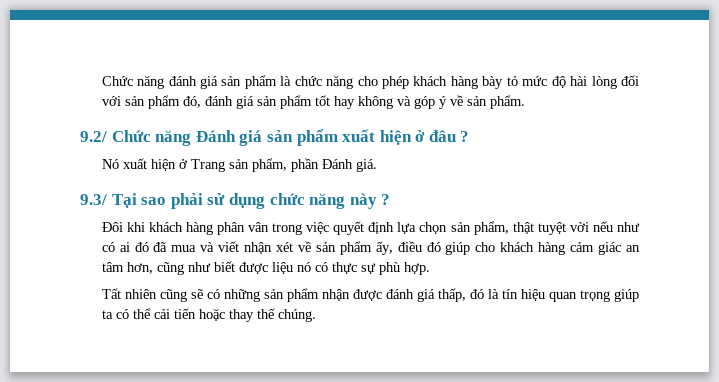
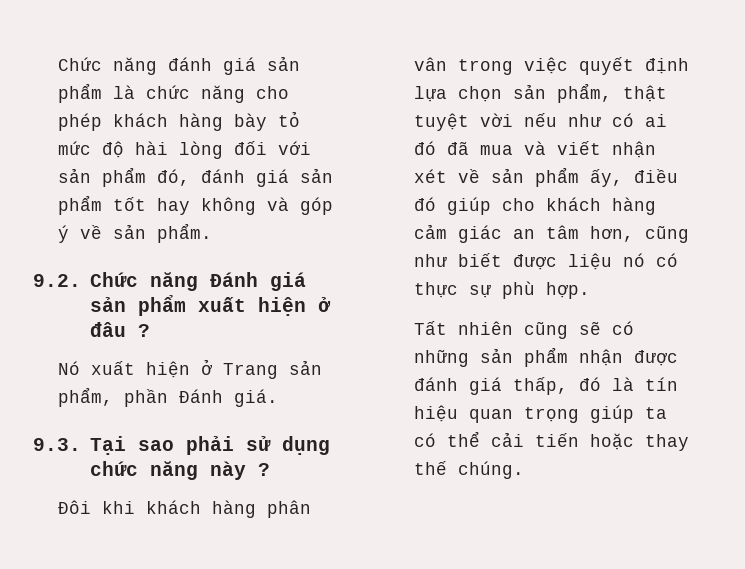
- 9.2/ Chức năng Đánh giá sản phẩm xuất hiện ở đâu ?
+ 9.2. Chức năng Đánh giá sản phẩm xuất hiện ở đâu ?
- 9.3/ Tại sao phải sử dụng chức năng này ?
+ 9.3. Tại sao phải sử dụng chức năng này ?

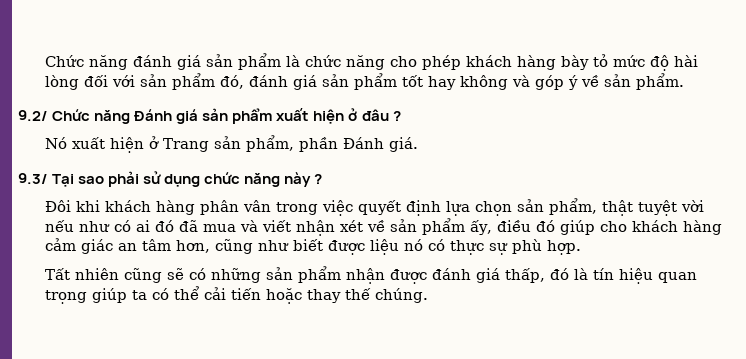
- 9.2. Chức năng Đánh giá sản phẩm xuất hiện ở đâu ?
+ 9.2/ Chức năng Đánh giá sản phẩm xuất hiện ở đâu ?
- 9.3. Tại sao phải sử dụng chức năng này ?
+ 9.3/ Tại sao phải sử dụng chức năng này ?

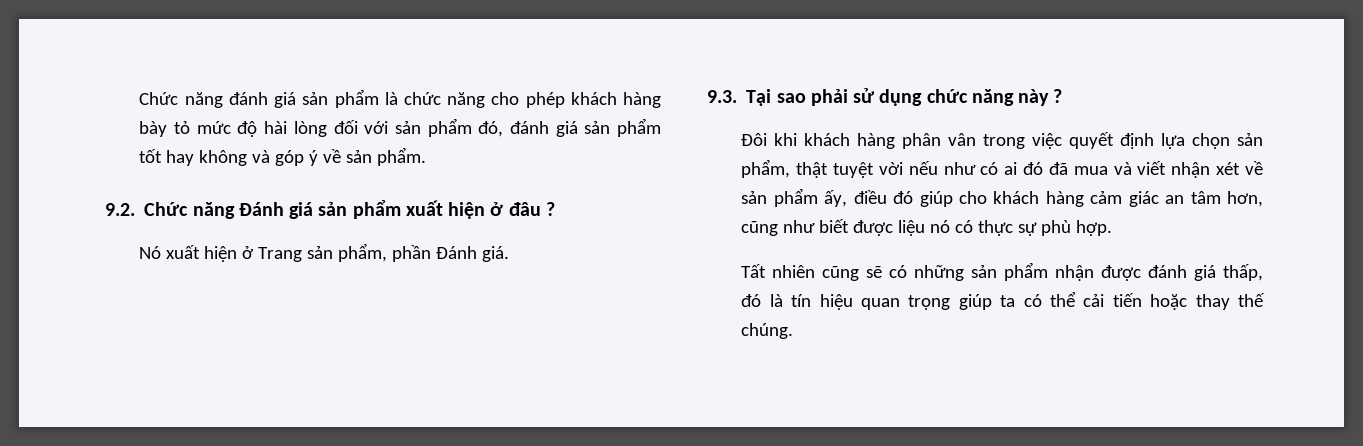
- 9.2/ Chức năng Đánh giá sản phẩm xuất hiện ở đâu ?
+ 9.2. Chức năng Đánh giá sản phẩm xuất hiện ở đâu ?
- 9.3/ Tại sao phải sử dụng chức năng này ?
+ 9.3. Tại sao phải sử dụng chức năng này ?

